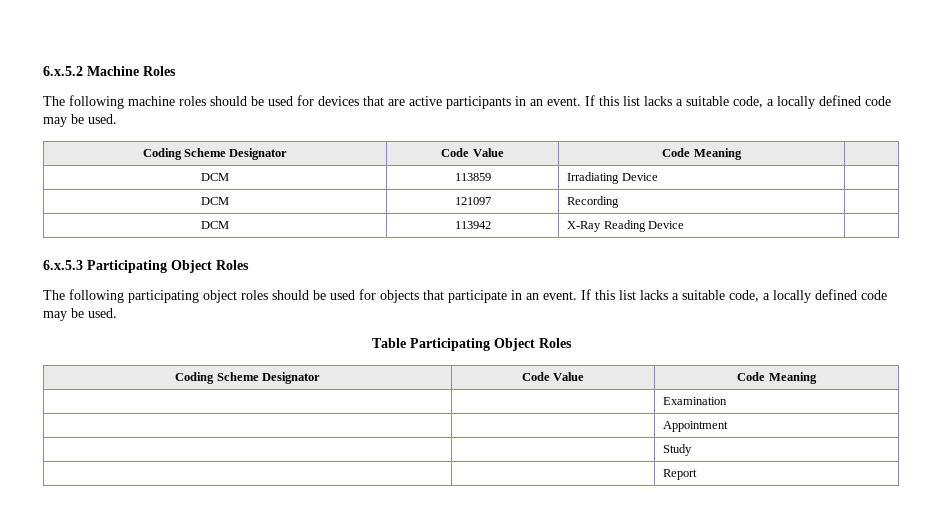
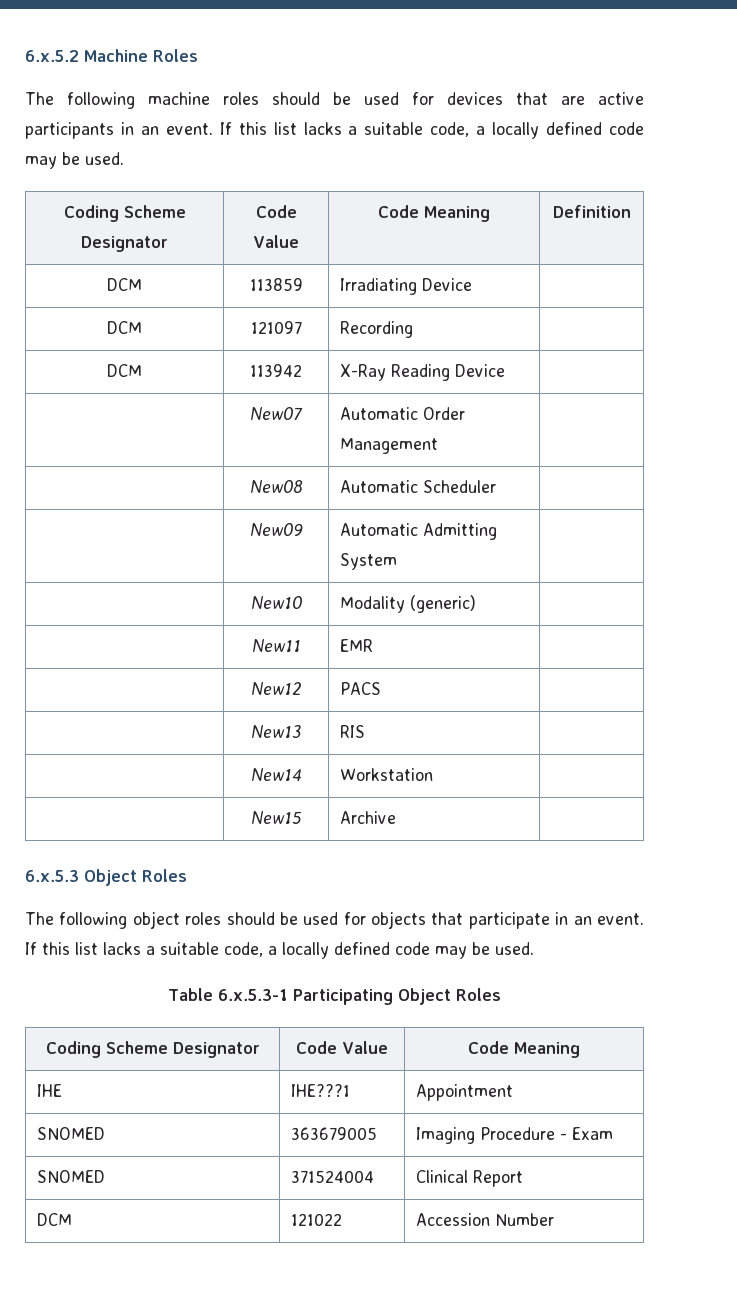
- Coding Scheme Designator | Code Value | Code Meaning |
+ Coding Scheme Designator | Code Value | Code Meaning | Definition
+ | New07 | Automatic Order Management |
+ | New08 | Automatic Scheduler |
+ | New09 | Automatic Admitting System |
+ | New10 | Modality (generic) |
+ | New11 | EMR |
+ | New12 | PACS |
+ | New13 | RIS |
+ | New14 | Workstation |
+ | New15 | Archive |
- 6.x.5.3 Participating Object Roles
+ 6.x.5.3 Object Roles
- The following participating object roles should be used for objects that participate in an event.
+ The following object roles should be used for objects that participate in an event.
- Table Participating Object Roles
+ Table 6.x.5.3-1 Participating Object Roles
- | | Examination
- | | Appointment
+ IHE | IHE???1 | Appointment
- | | Study
- | | Report
+ SNOMED | 363679005 | Imaging Procedure - Exam
+ SNOMED | 371524004 | Clinical Report
+ DCM | 121022 | Accession Number

